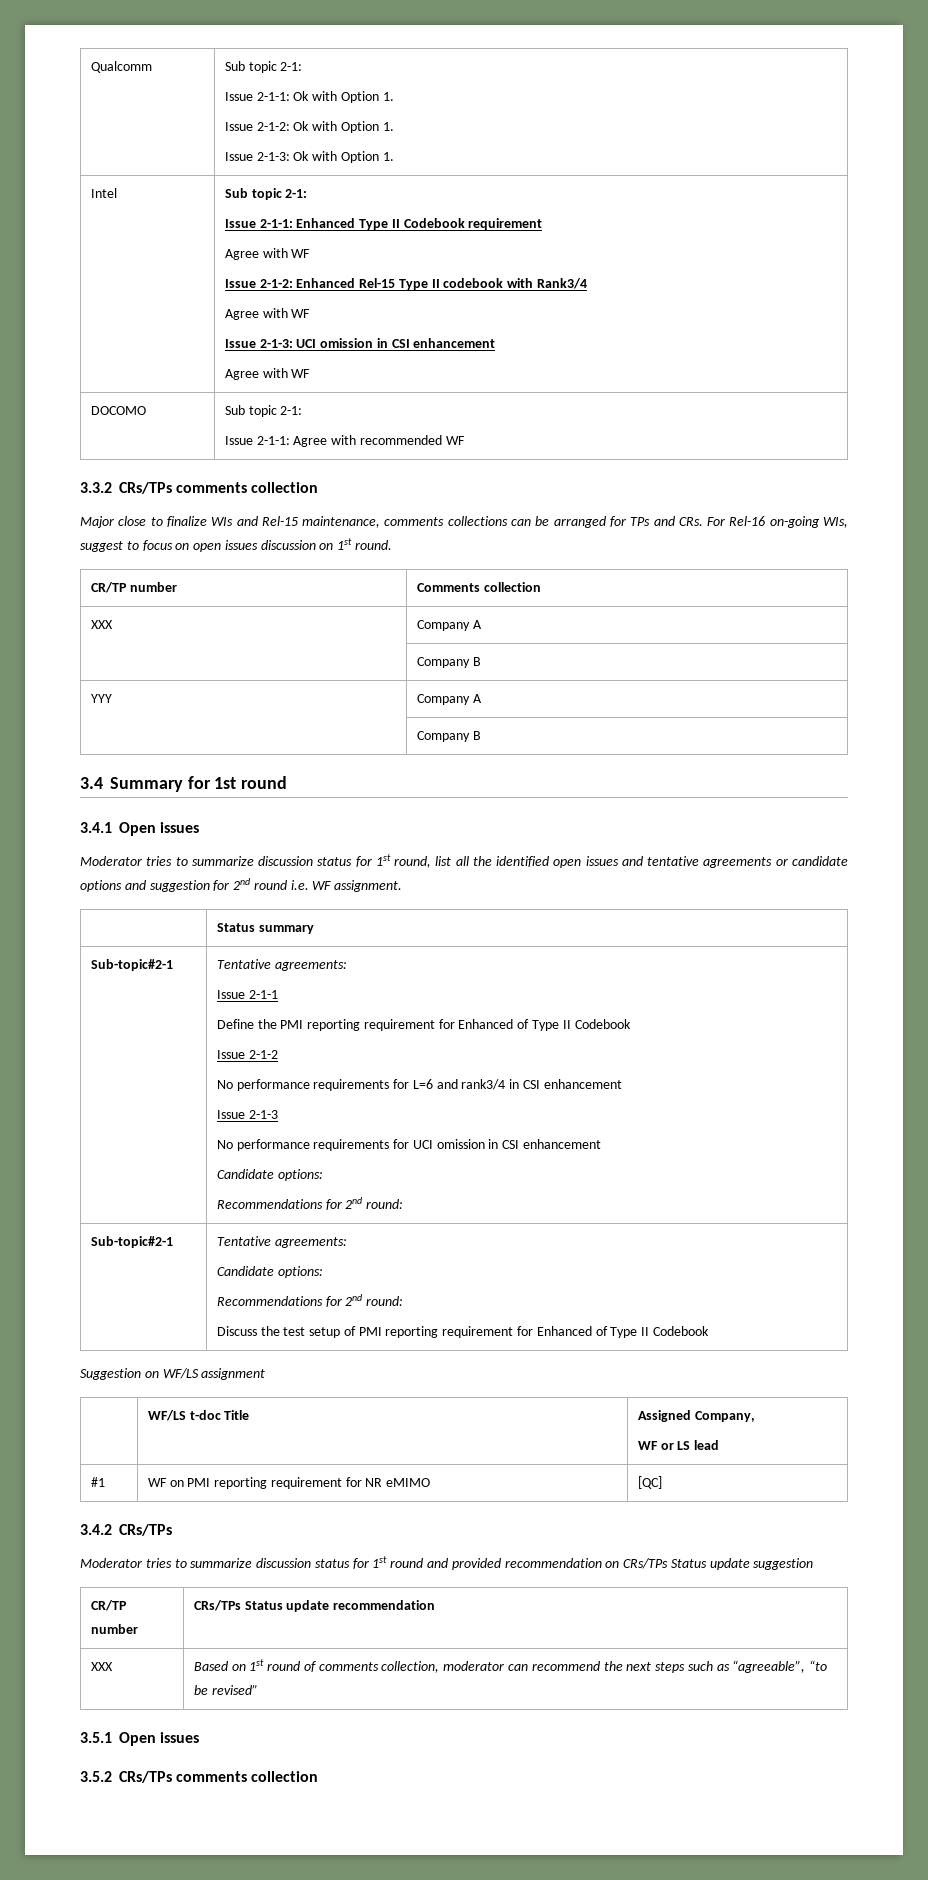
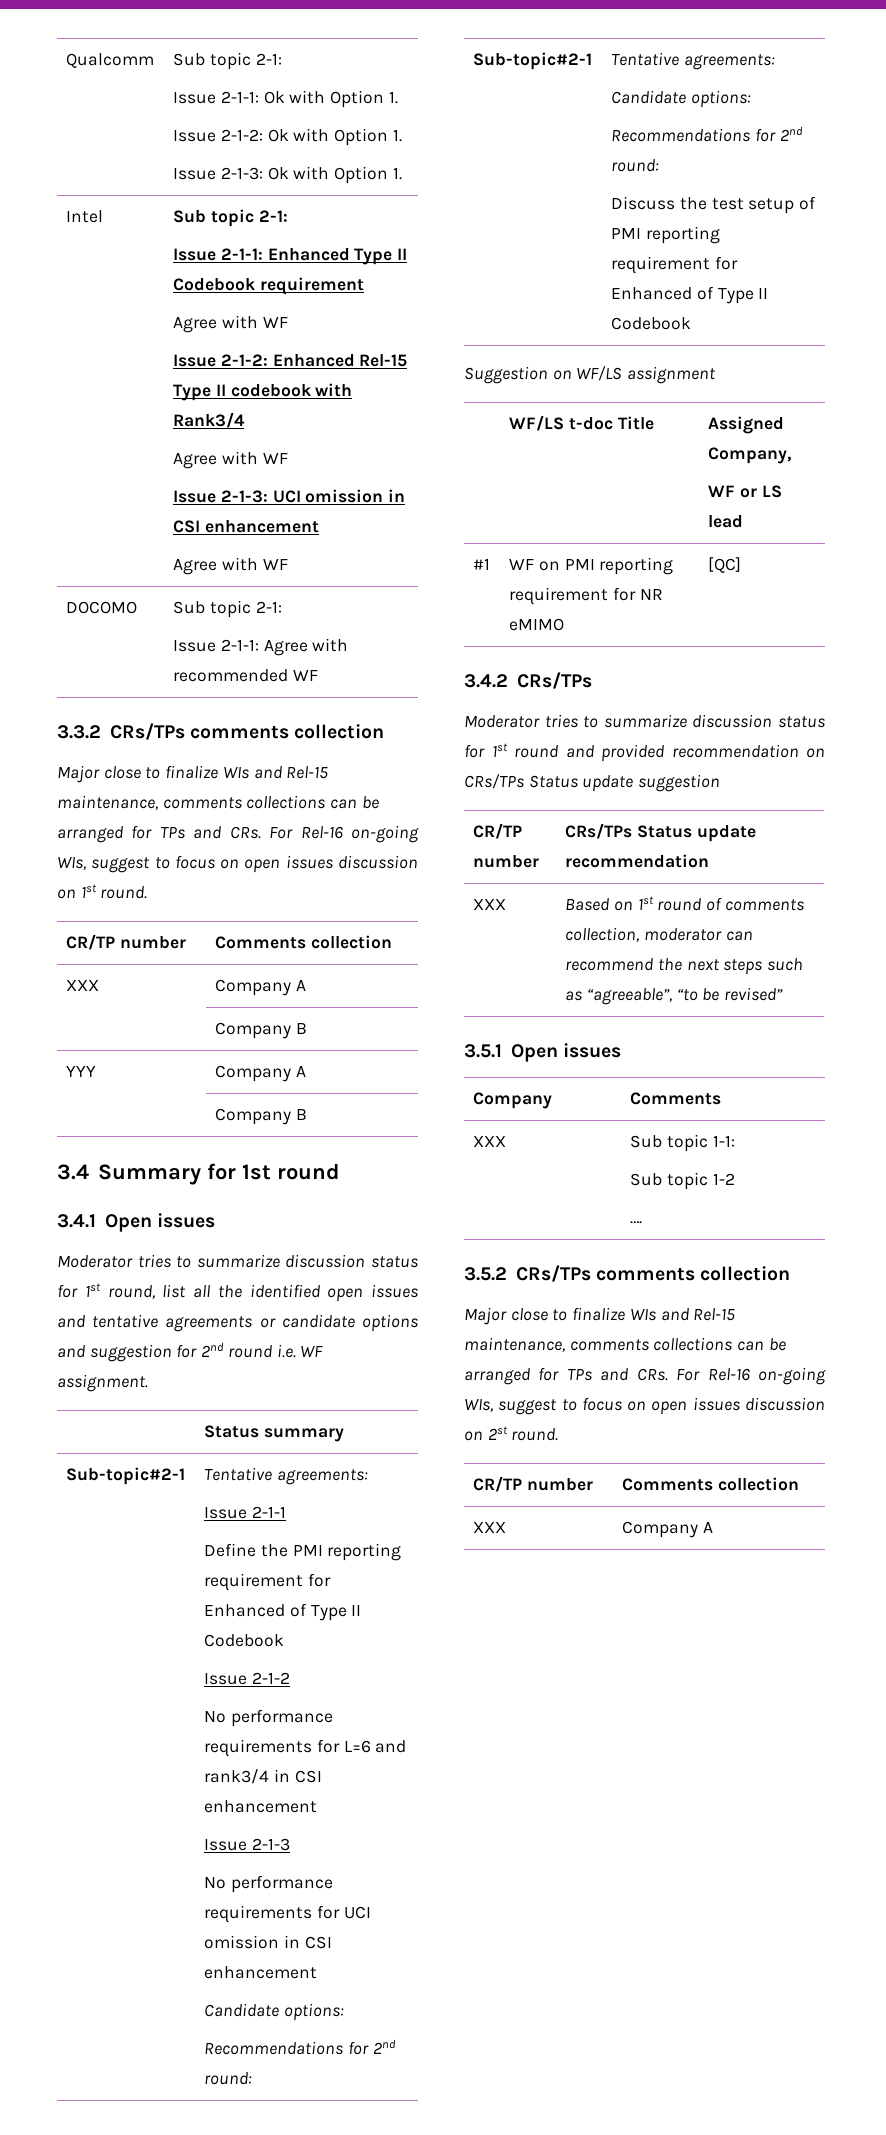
+ Company | Comments
+ XXX | Sub topic 1-1:
+ Sub topic 1-2
+ ….
  3.5.2 CRs/TPs comments collection
+ Major close to finalize WIs and Rel-15 maintenance, comments collections can be arranged for TPs and CRs. For Rel-16 on-going WIs, suggest to focus on open issues discussion on 2st round.
+ CR/TP number | Comments collection
+ XXX | Company A

